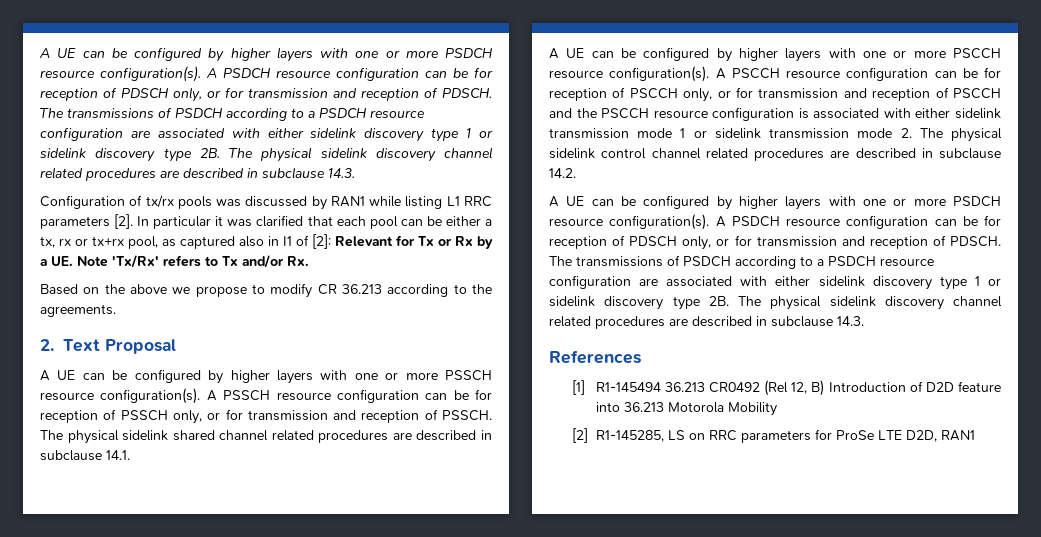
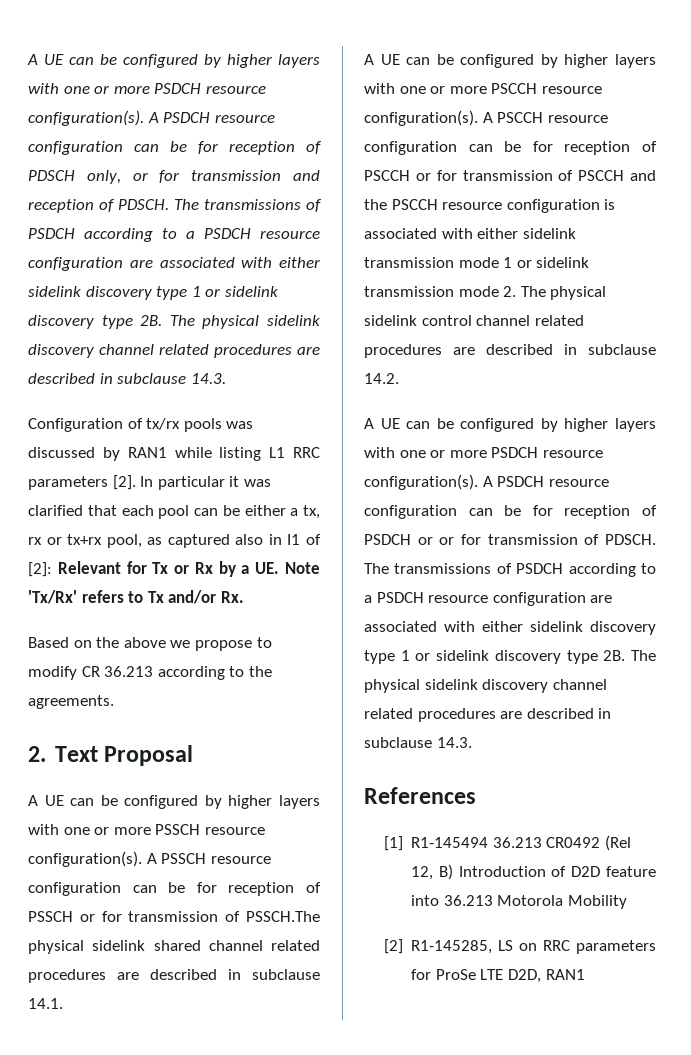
- A PSSCH resource configuration can be for reception of PSSCH only, or for transmission and reception of PSSCH. The physical sidelink shared channel related procedures are described in subclause 14.1.
+ A PSSCH resource configuration can be for reception of PSSCH or for transmission of PSSCH.The physical sidelink shared channel related procedures are described in subclause 14.1.
- A PSCCH resource configuration can be for reception of PSCCH only, or for transmission and reception of PSCCH and the PSCCH resource configuration is associated with either sidelink transmission mode 1 or sidelink transmission mode 2. The physical sidelink control channel related procedures are described in subclause 14.2.
- A UE can be configured by higher layers with one or more PSDCH resource configuration(s). A PSDCH resource configuration can be for reception of PDSCH only, or for transmission and reception of PDSCH.
+ A PSCCH resource configuration can be for reception of PSCCH or for transmission of PSCCH and the PSCCH resource configuration is associated with either sidelink transmission mode 1 or sidelink transmission mode 2. The physical sidelink control channel related procedures are described in subclause 14.2.
+ A UE can be configured by higher layers with one or more PSDCH resource configuration(s). A PSDCH resource configuration can be for reception of PSDCH or or for transmission of PDSCH.

